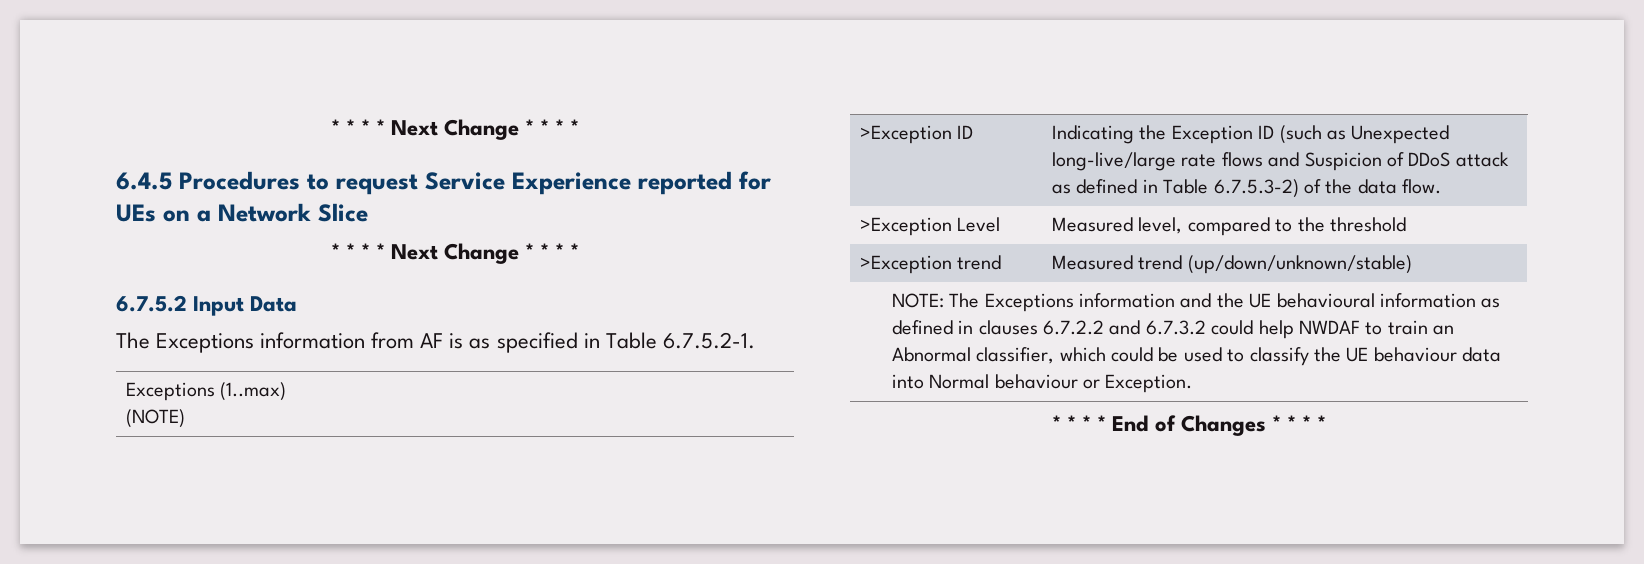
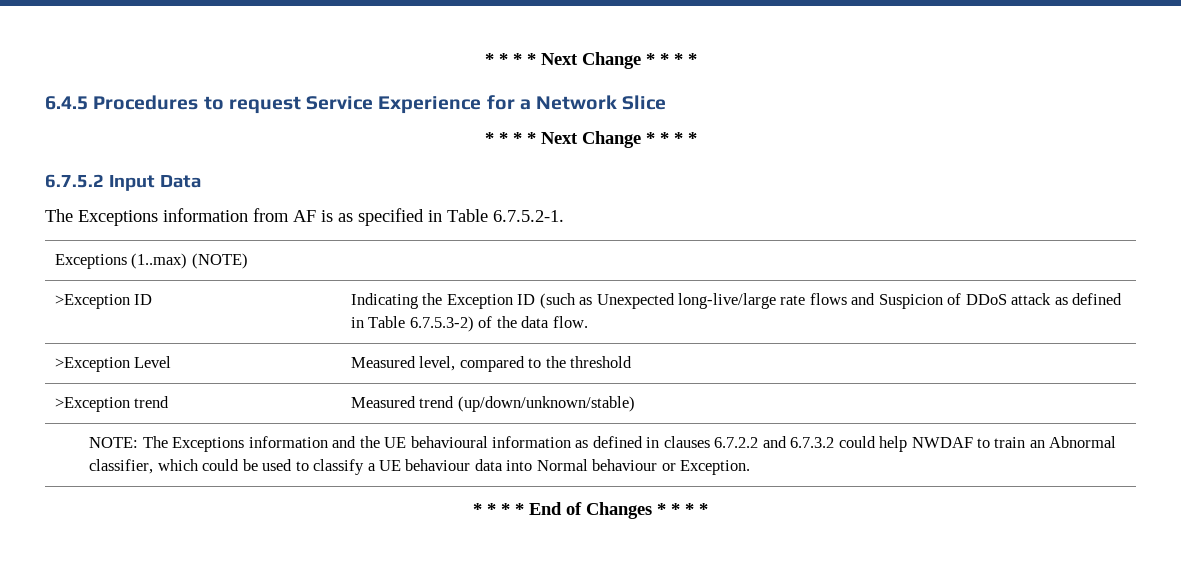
- 6.4.5 Procedures to request Service Experience reported for UEs on a Network Slice
+ 6.4.5 Procedures to request Service Experience for a Network Slice
- NOTE: The Exceptions information and the UE behavioural information as defined in clauses 6.7.2.2 and 6.7.3.2 could help NWDAF to train an Abnormal classifier, which could be used to classify the UE behaviour data into Normal behaviour or Exception.
+ NOTE: The Exceptions information and the UE behavioural information as defined in clauses 6.7.2.2 and 6.7.3.2 could help NWDAF to train an Abnormal classifier, which could be used to classify a UE behaviour data into Normal behaviour or Exception.

